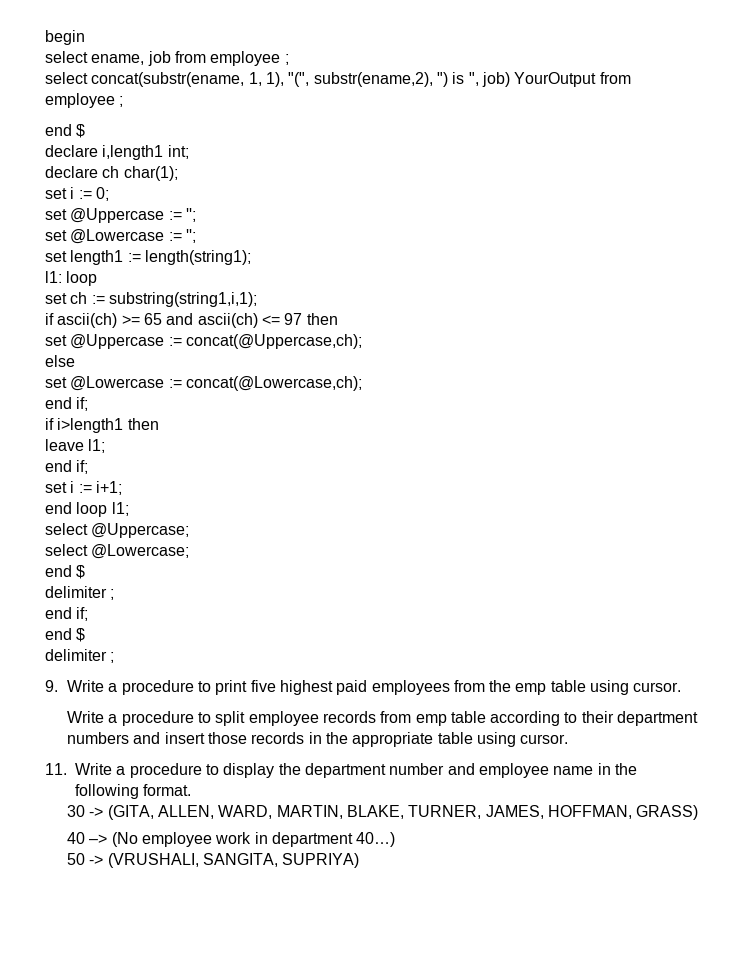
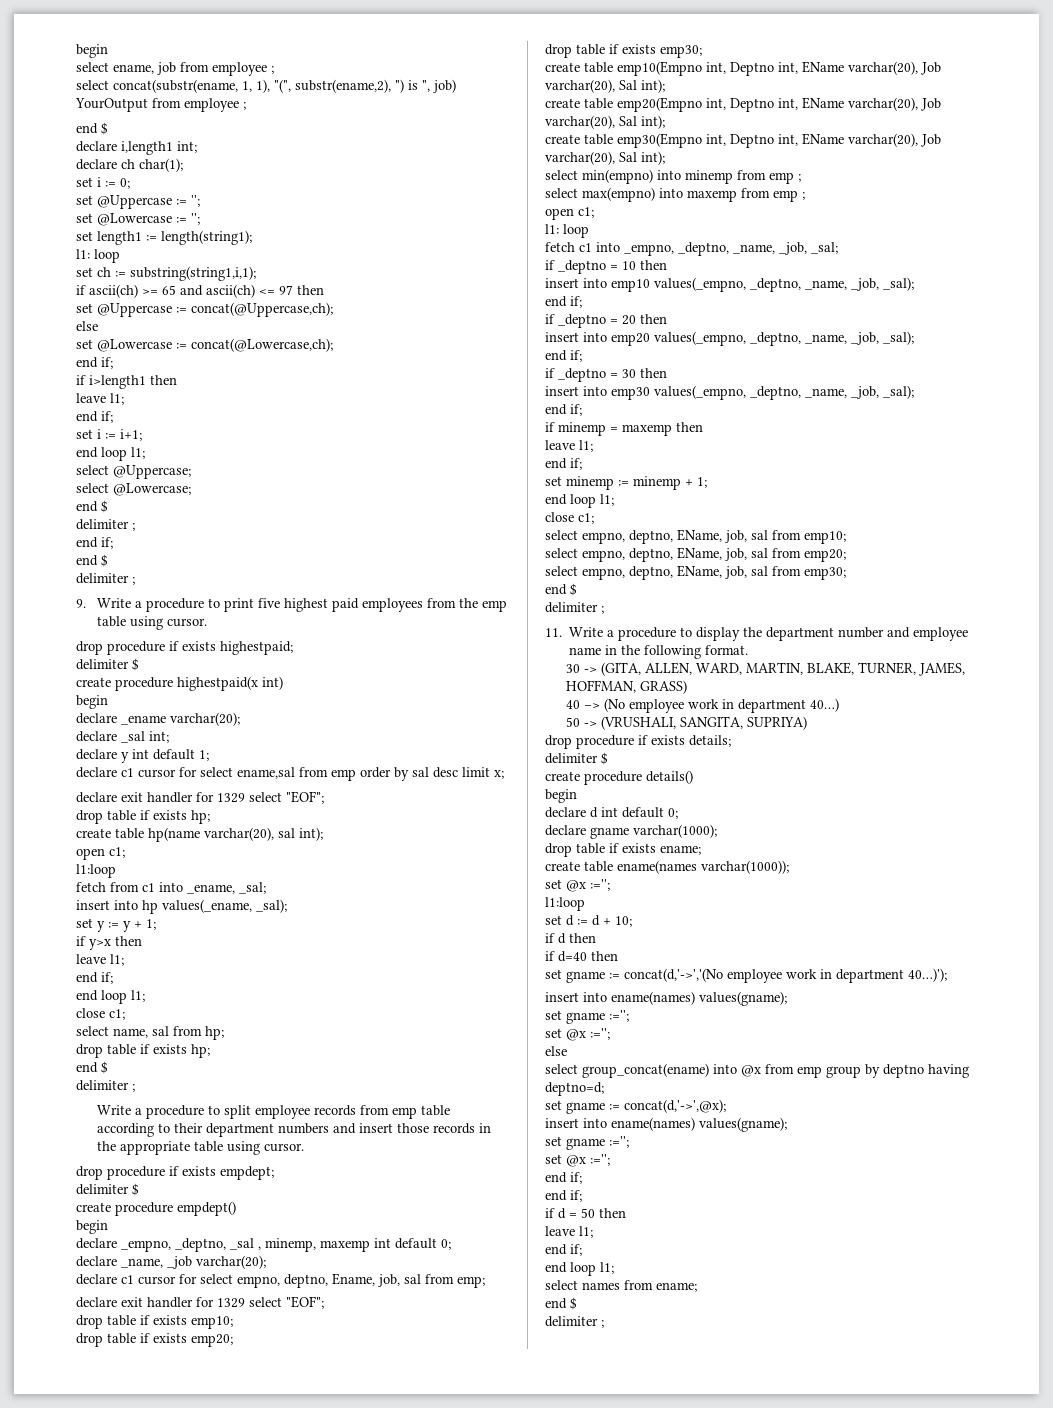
+ drop procedure if exists highestpaid;
+ delimiter $
+ create procedure highestpaid(x int)
+ begin
+ declare _ename varchar(20);
+ declare _sal int;
+ declare y int default 1;
+ declare c1 cursor for select ename,sal from emp order by sal desc limit x;
+ declare exit handler for 1329 select "EOF";
+ drop table if exists hp;
+ create table hp(name varchar(20), sal int);
+ open c1;
+ l1:loop
+ fetch from c1 into _ename, _sal;
+ insert into hp values(_ename, _sal);
+ set y := y + 1;
+ if y>x then
+ leave l1;
+ end if;
+ end loop l1;
+ close c1;
+ select name, sal from hp;
+ drop table if exists hp;
+ end $
+ delimiter ;
+ drop procedure if exists empdept;
+ delimiter $
+ create procedure empdept()
+ begin
+ declare _empno, _deptno, _sal , minemp, maxemp int default 0;
+ declare _name, _job varchar(20);
+ declare c1 cursor for select empno, deptno, Ename, job, sal from emp;
+ declare exit handler for 1329 select "EOF";
+ drop table if exists emp10;
+ drop table if exists emp20;
+ drop table if exists emp30;
+ create table emp10(Empno int, Deptno int, EName varchar(20), Job varchar(20), Sal int);
+ create table emp20(Empno int, Deptno int, EName varchar(20), Job varchar(20), Sal int);
+ create table emp30(Empno int, Deptno int, EName varchar(20), Job varchar(20), Sal int);
+ select min(empno) into minemp from emp ;
+ select max(empno) into maxemp from emp ;
+ open c1;
+ l1: loop
+ fetch c1 into _empno, _deptno, _name, _job, _sal;
+ if _deptno = 10 then
+ insert into emp10 values(_empno, _deptno, _name, _job, _sal);
+ end if;
+ if _deptno = 20 then
+ insert into emp20 values(_empno, _deptno, _name, _job, _sal);
+ end if;
+ if _deptno = 30 then
+ insert into emp30 values(_empno, _deptno, _name, _job, _sal);
+ end if;
+ if minemp = maxemp then
+ leave l1;
+ end if;
+ set minemp := minemp + 1;
+ end loop l1;
+ close c1;
+ select empno, deptno, EName, job, sal from emp10;
+ select empno, deptno, EName, job, sal from emp20;
+ select empno, deptno, EName, job, sal from emp30;
+ end $
+ delimiter ;
+ drop procedure if exists details;
+ delimiter $
+ create procedure details()
+ begin
+ declare d int default 0;
+ declare gname varchar(1000);
+ drop table if exists ename;
+ create table ename(names varchar(1000));
+ set @x :='';
+ l1:loop
+ set d := d + 10;
+ if d then
+ if d=40 then
+ set gname := concat(d,'->','(No employee work in department 40…)');
+ insert into ename(names) values(gname);
+ set gname :='';
+ set @x :='';
+ else
+ select group_concat(ename) into @x from emp group by deptno having deptno=d;
+ set gname := concat(d,'->',@x);
+ insert into ename(names) values(gname);
+ set gname :='';
+ set @x :='';
+ end if;
+ end if;
+ if d = 50 then
+ leave l1;
+ end if;
+ end loop l1;
+ select names from ename;
+ end $
+ delimiter ;

